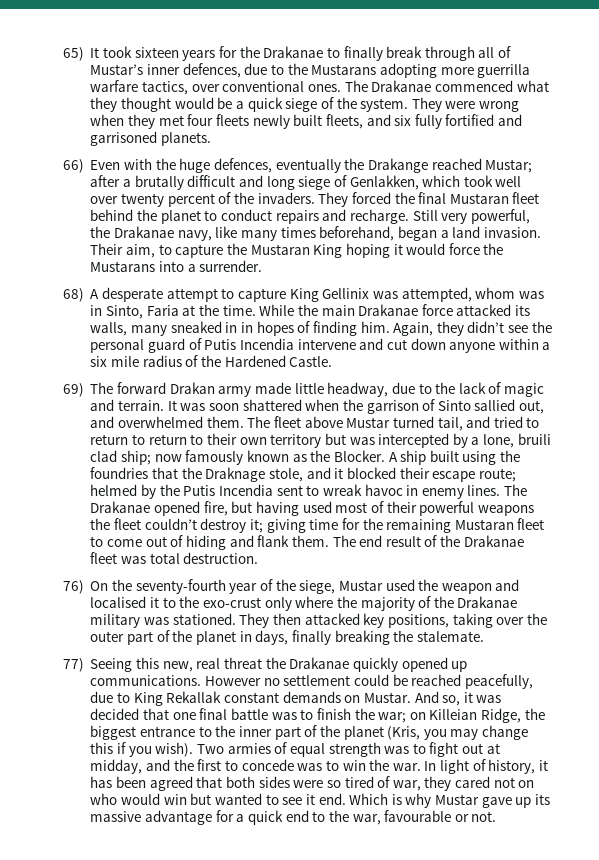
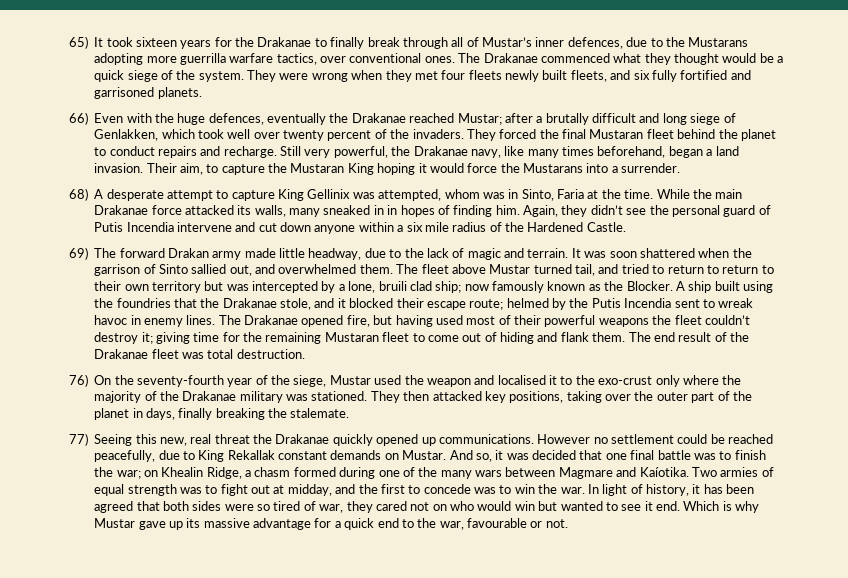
- 66) Even with the huge defences, eventually the Drakange reached Mustar; after a brutally difficult and long siege of Genlakken, which took well over twenty percent of the invaders.
+ 66) Even with the huge defences, eventually the Drakanae reached Mustar; after a brutally difficult and long siege of Genlakken, which took well over twenty percent of the invaders.
- A ship built using the foundries that the Draknage stole, and it blocked their escape route; helmed by the Putis Incendia sent to wreak havoc in enemy lines.
+ A ship built using the foundries that the Drakanae stole, and it blocked their escape route; helmed by the Putis Incendia sent to wreak havoc in enemy lines.
- And so, it was decided that one final battle was to finish the war; on Killeian Ridge, the biggest entrance to the inner part of the planet (Kris, you may change this if you wish).
+ And so, it was decided that one final battle was to finish the war; on Khealin Ridge, a chasm formed during one of the many wars between Magmare and Kaíotika.

